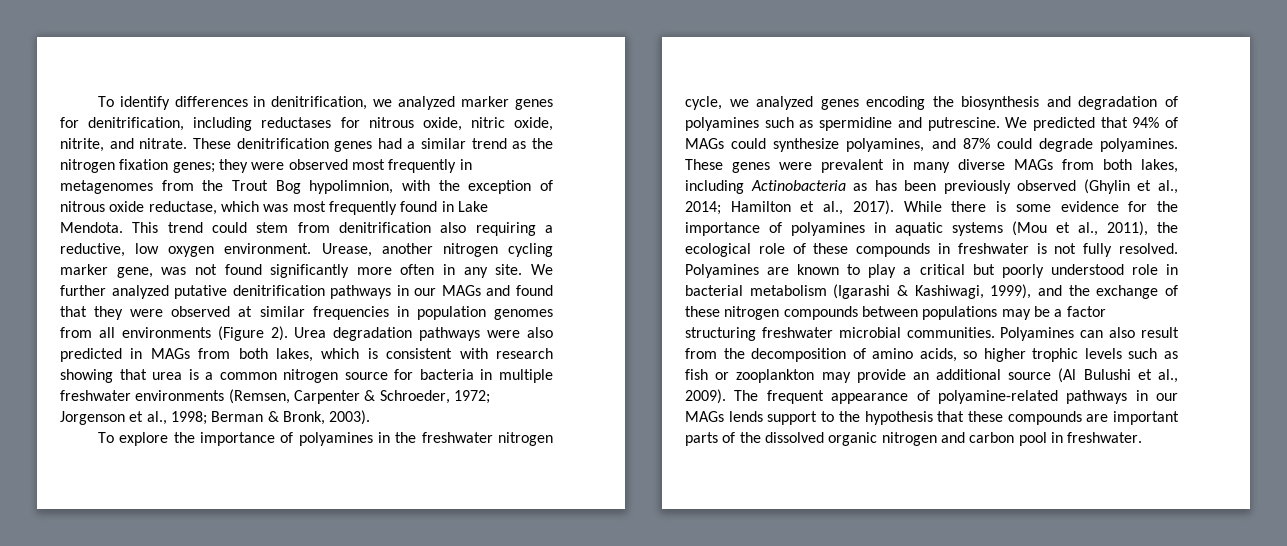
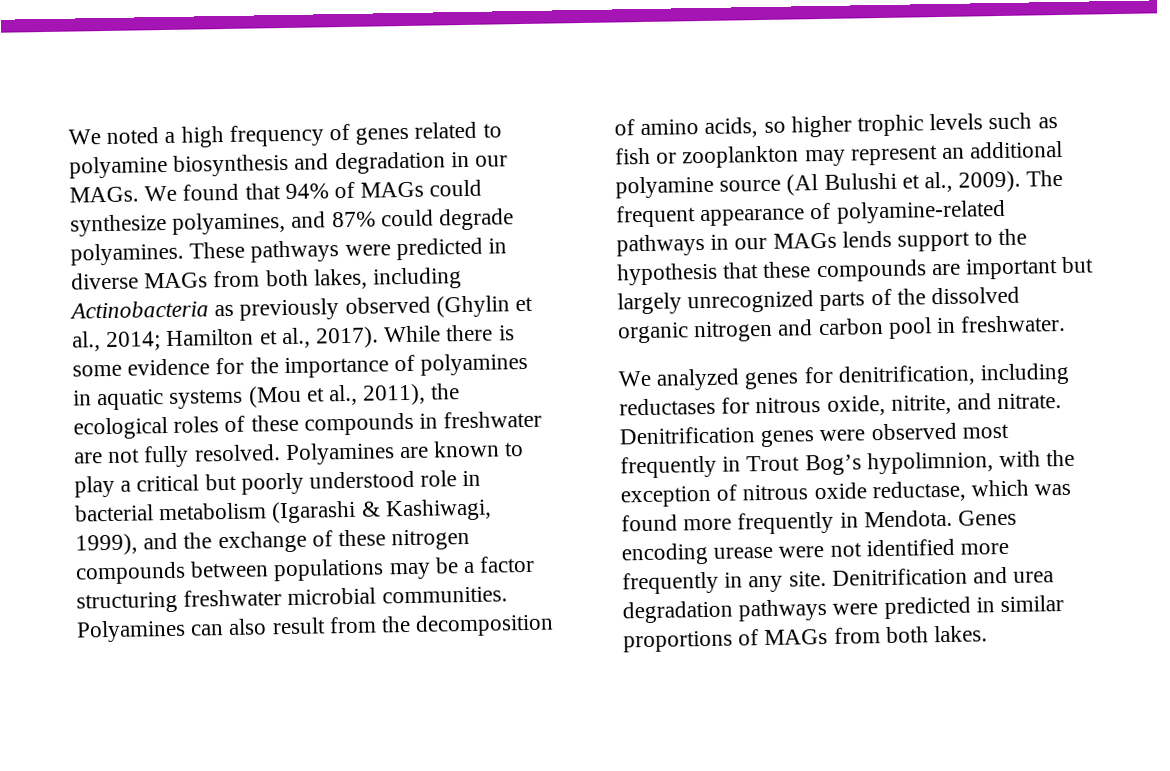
- To identify differences in denitrification, we analyzed marker genes for denitrification, including reductases for nitrous oxide, nitric oxide, nitrite, and nitrate. These denitrification genes had a similar trend as the nitrogen fixation genes; they were observed most frequently in metagenomes from the Trout Bog hypolimnion, with the exception of nitrous oxide reductase, which was most frequently found in Lake Mendota. This trend could stem from denitrification also requiring a reductive, low oxygen environment. Urease, another nitrogen cycling marker gene, was not found significantly more often in any site. We further analyzed putative denitrification pathways in our MAGs and found that they were observed at similar frequencies in population genomes from all environments (Figure 2). Urea degradation pathways were also predicted in MAGs from both lakes, which is consistent with research showing that urea is a common nitrogen source for bacteria in multiple freshwater environments (Remsen, Carpenter & Schroeder, 1972; Jorgenson et al., 1998; Berman & Bronk, 2003).
- To explore the importance of polyamines in the freshwater nitrogen cycle, we analyzed genes encoding the biosynthesis and degradation of polyamines such as spermidine and putrescine. We predicted that 94% of MAGs could synthesize polyamines, and 87% could degrade polyamines.
+ We noted a high frequency of genes related to polyamine biosynthesis and degradation in our MAGs. We found that 94% of MAGs could synthesize polyamines, and 87% could degrade polyamines.
- These genes were prevalent in many diverse MAGs from both lakes, including Actinobacteria as has been previously observed (Ghylin et al., 2014; Hamilton et al., 2017).
+ These pathways were predicted in diverse MAGs from both lakes, including Actinobacteria as previously observed (Ghylin et al., 2014; Hamilton et al., 2017).
- While there is some evidence for the importance of polyamines in aquatic systems (Mou et al., 2011), the ecological role of these compounds in freshwater is not fully resolved.
+ While there is some evidence for the importance of polyamines in aquatic systems (Mou et al., 2011), the ecological roles of these compounds in freshwater are not fully resolved.
- Polyamines can also result from the decomposition of amino acids, so higher trophic levels such as fish or zooplankton may provide an additional source (Al Bulushi et al., 2009).
+ Polyamines can also result from the decomposition of amino acids, so higher trophic levels such as fish or zooplankton may represent an additional polyamine source (Al Bulushi et al., 2009).
- The frequent appearance of polyamine-related pathways in our MAGs lends support to the hypothesis that these compounds are important parts of the dissolved organic nitrogen and carbon pool in freshwater.
+ The frequent appearance of polyamine-related pathways in our MAGs lends support to the hypothesis that these compounds are important but largely unrecognized parts of the dissolved organic nitrogen and carbon pool in freshwater.
+ We analyzed genes for denitrification, including reductases for nitrous oxide, nitrite, and nitrate. Denitrification genes were observed most frequently in Trout Bog’s hypolimnion, with the exception of nitrous oxide reductase, which was found more frequently in Mendota. Genes encoding urease were not identified more frequently in any site. Denitrification and urea degradation pathways were predicted in similar proportions of MAGs from both lakes.

